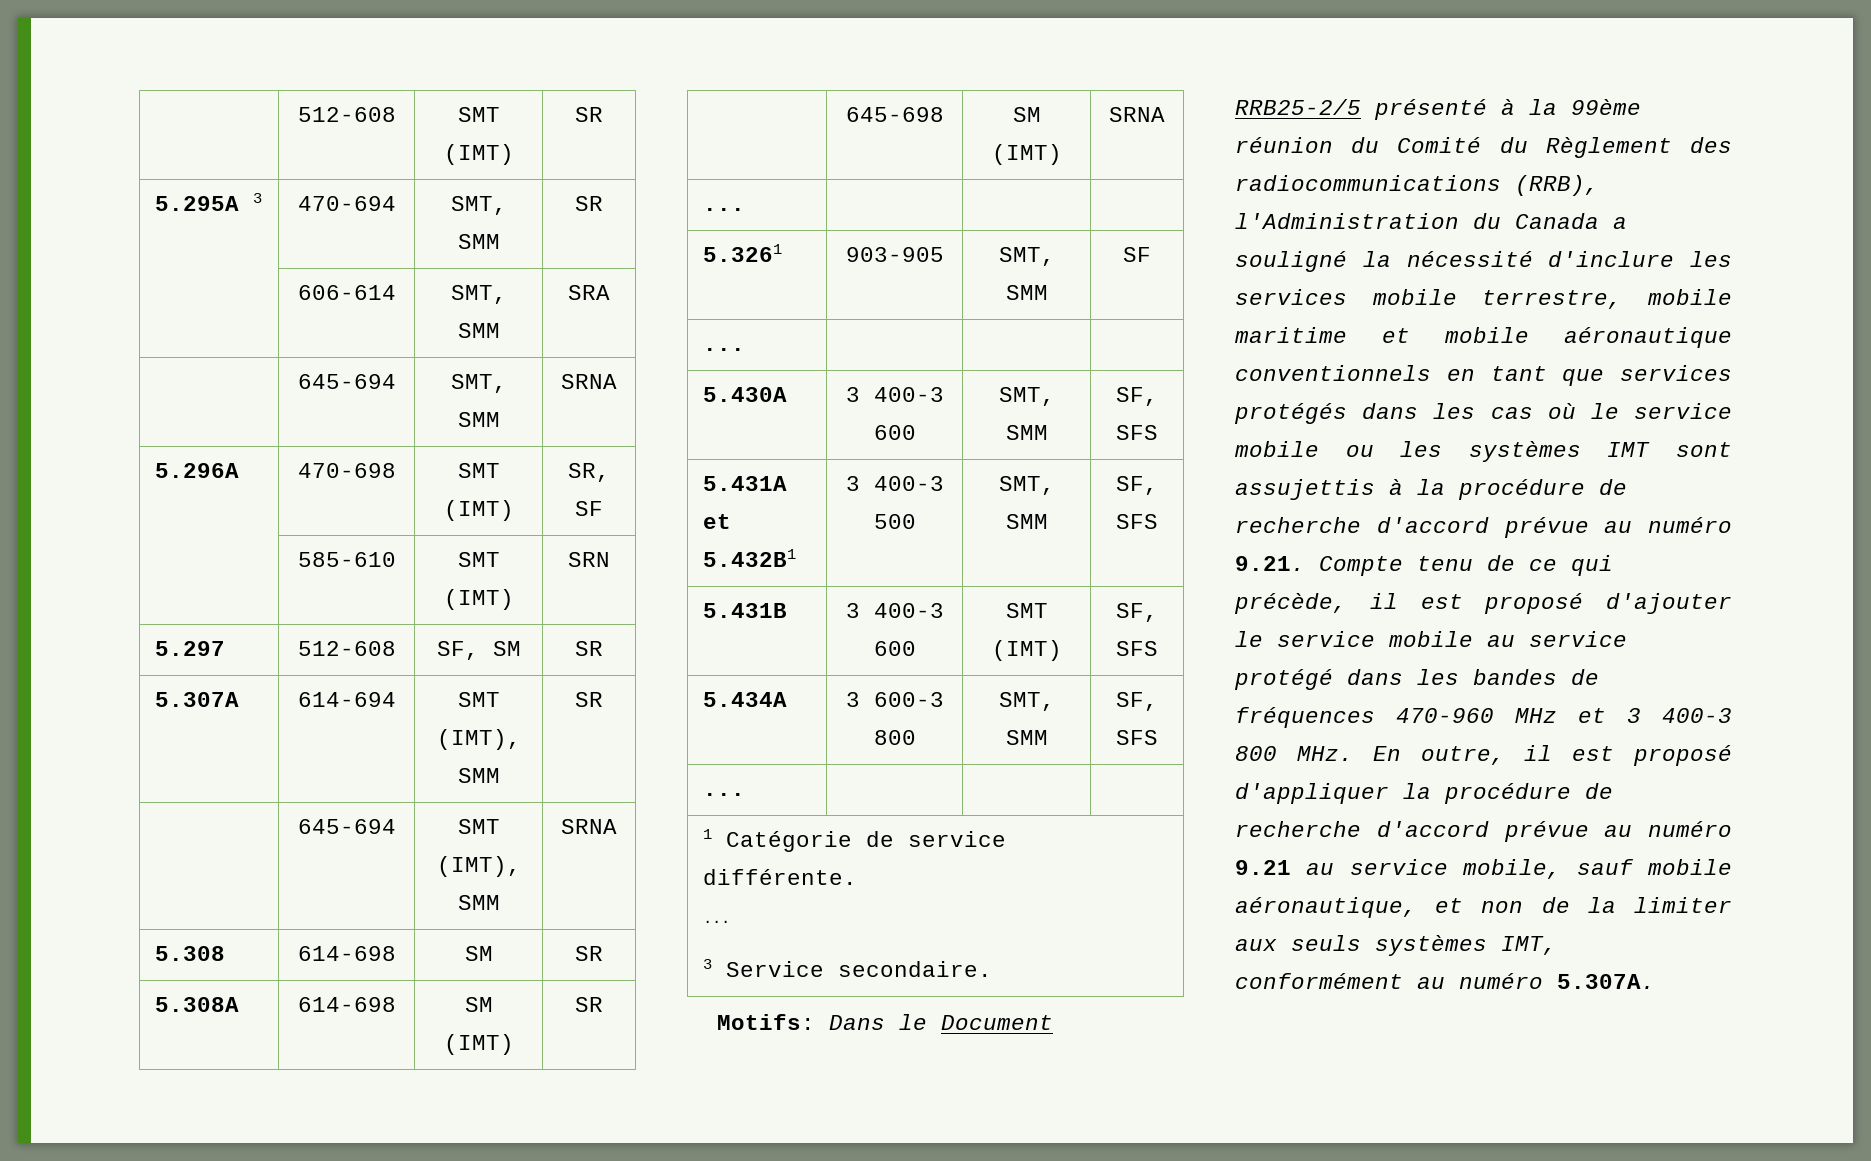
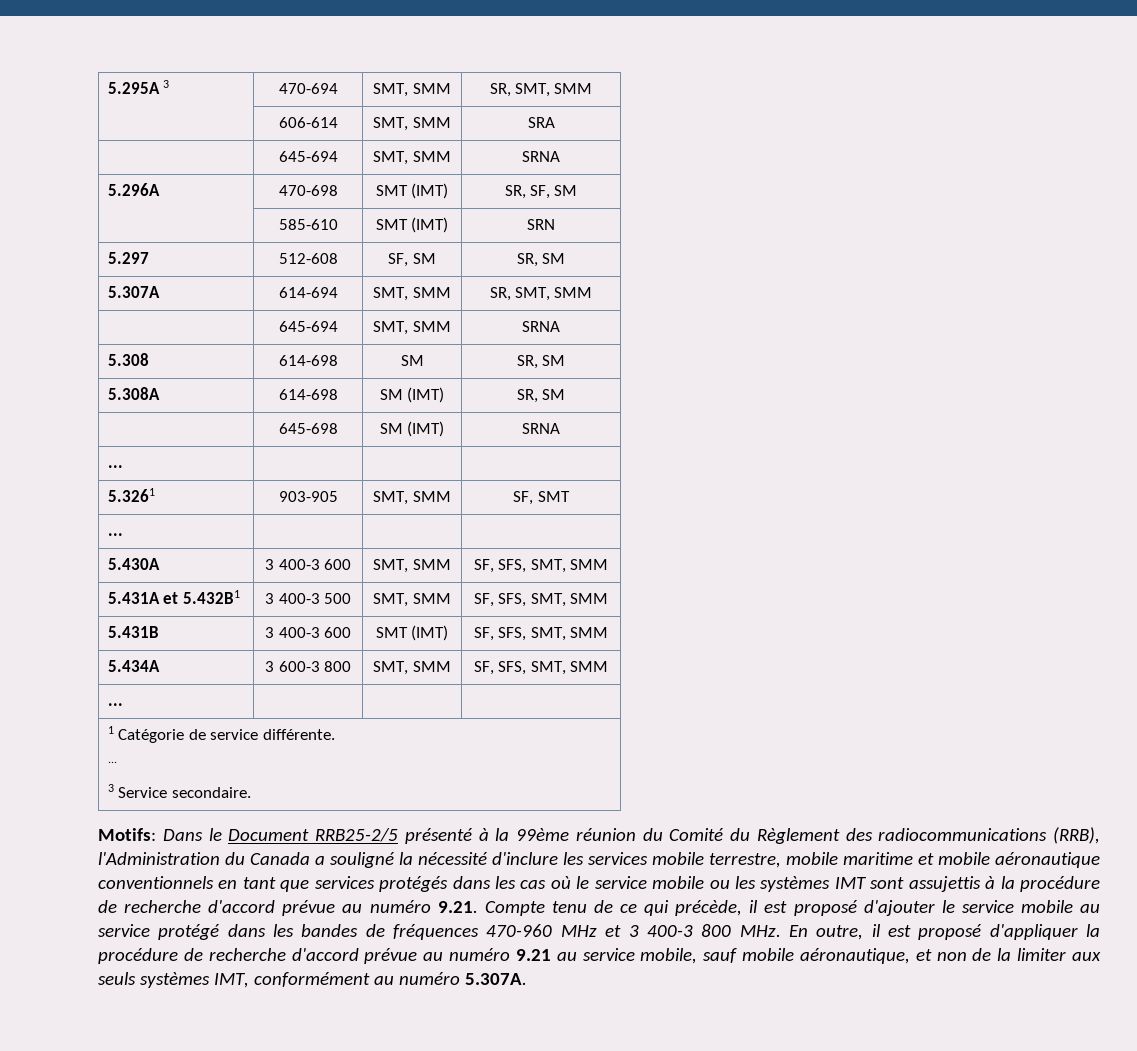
- | 512-608 | SMT (IMT) | SR
- 5.295A 3 | 470-694 | SMT, SMM | SR
+ 5.295A 3 | 470-694 | SMT, SMM | SR, SMT, SMM
- 5.296A | 470-698 | SMT (IMT) | SR, SF
+ 5.296A | 470-698 | SMT (IMT) | SR, SF, SM
- 5.297 | 512-608 | SF, SM | SR
+ 5.297 | 512-608 | SF, SM | SR, SM
- 5.307A | 614-694 | SMT (IMT), SMM | SR
- | 645-694 | SMT (IMT), SMM | SRNA
+ 5.307A | 614-694 | SMT, SMM | SR, SMT, SMM
+ | 645-694 | SMT, SMM | SRNA
- 5.308 | 614-698 | SM | SR
+ 5.308 | 614-698 | SM | SR, SM
- 5.308A | 614-698 | SM (IMT) | SR
+ 5.308A | 614-698 | SM (IMT) | SR, SM
- 5.3261 | 903-905 | SMT, SMM | SF
+ 5.3261 | 903-905 | SMT, SMM | SF, SMT
- 5.430A | 3 400-3 600 | SMT, SMM | SF, SFS
+ 5.430A | 3 400-3 600 | SMT, SMM | SF, SFS, SMT, SMM
- 5.431A et 5.432B1 | 3 400-3 500 | SMT, SMM | SF, SFS
+ 5.431A et 5.432B1 | 3 400-3 500 | SMT, SMM | SF, SFS, SMT, SMM
- 5.431B | 3 400-3 600 | SMT (IMT) | SF, SFS
+ 5.431B | 3 400-3 600 | SMT (IMT) | SF, SFS, SMT, SMM
- 5.434A | 3 600-3 800 | SMT, SMM | SF, SFS
+ 5.434A | 3 600-3 800 | SMT, SMM | SF, SFS, SMT, SMM

